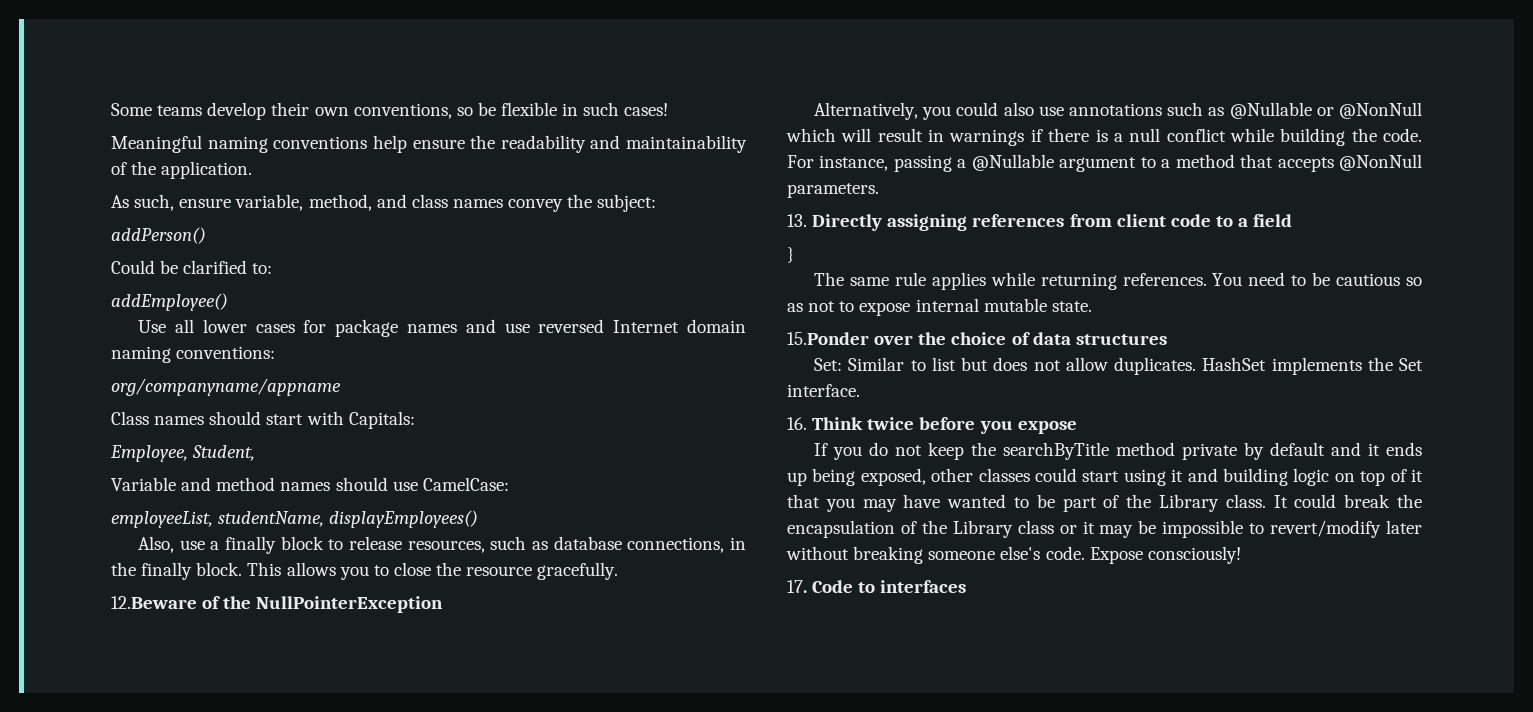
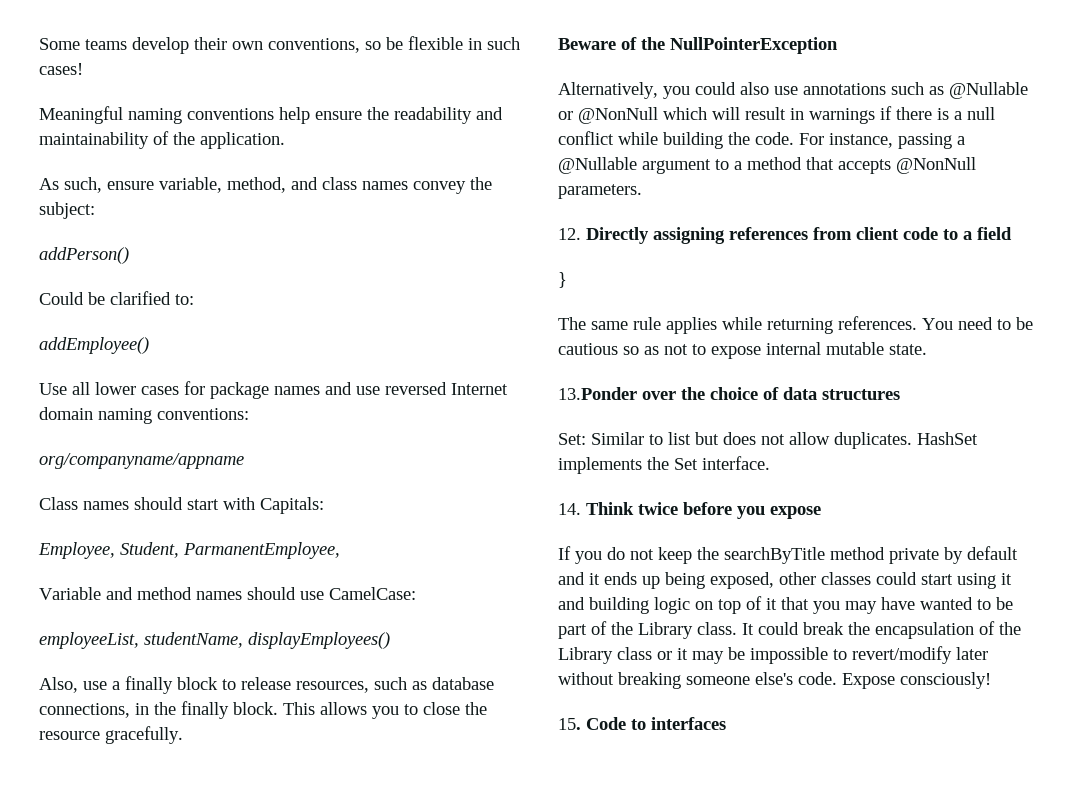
- Employee, Student,
+ Employee, Student, ParmanentEmployee,
- 12.Beware of the NullPointerException
+ Beware of the NullPointerException
- 13. Directly assigning references from client code to a field
+ 12. Directly assigning references from client code to a field
- 15.Ponder over the choice of data structures
+ 13.Ponder over the choice of data structures
- 16. Think twice before you expose
+ 14. Think twice before you expose
- 17. Code to interfaces
+ 15. Code to interfaces

